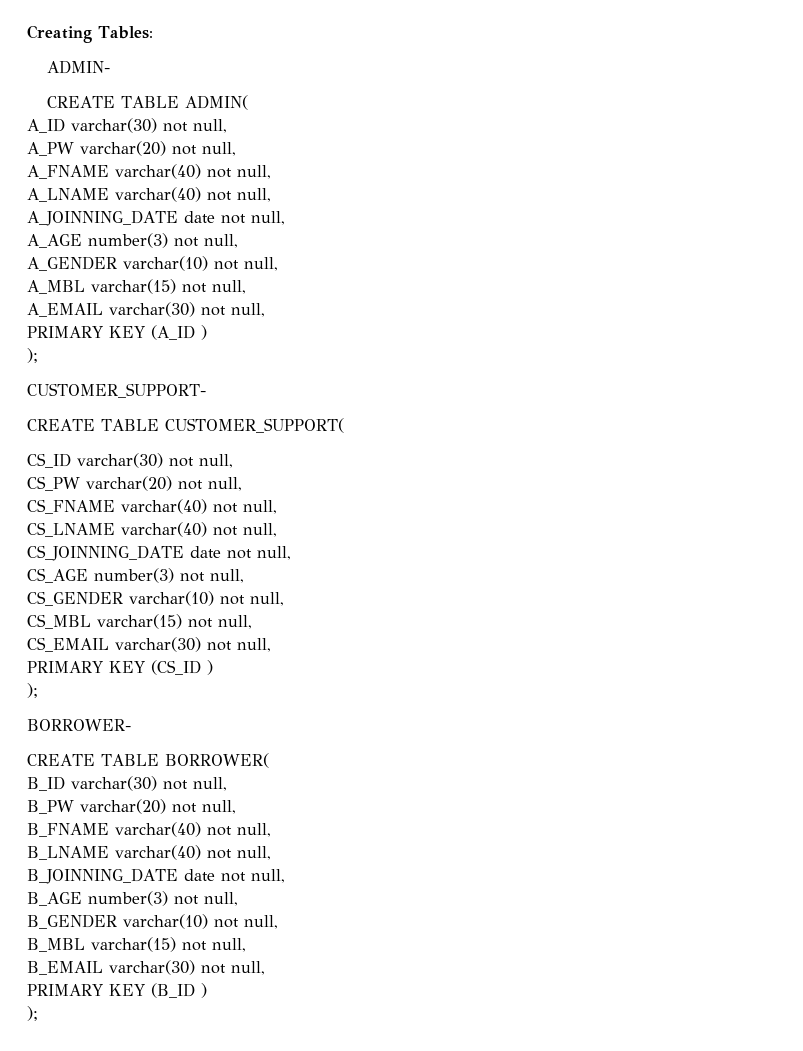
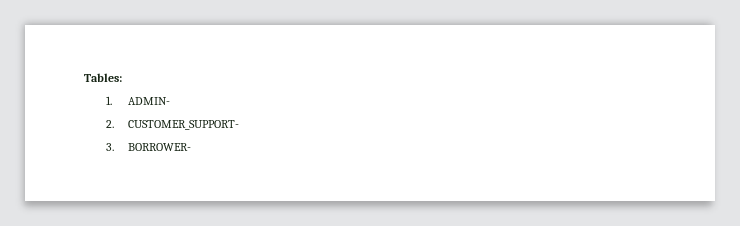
- Creating Tables:
+ Tables:
- ADMIN-
+ 1. ADMIN-
- CREATE TABLE ADMIN(
- A_ID varchar(30) not null,
- A_PW varchar(20) not null,
- A_FNAME varchar(40) not null,
- A_LNAME varchar(40) not null,
- A_JOINNING_DATE date not null,
- A_AGE number(3) not null,
- A_GENDER varchar(10) not null,
- A_MBL varchar(15) not null,
- A_EMAIL varchar(30) not null,
- PRIMARY KEY (A_ID )
- );
- CUSTOMER_SUPPORT-
- CREATE TABLE CUSTOMER_SUPPORT(
- CS_ID varchar(30) not null,
- CS_PW varchar(20) not null,
- CS_FNAME varchar(40) not null,
- CS_LNAME varchar(40) not null,
- CS_JOINNING_DATE date not null,
- CS_AGE number(3) not null,
- CS_GENDER varchar(10) not null,
- CS_MBL varchar(15) not null,
- CS_EMAIL varchar(30) not null,
- PRIMARY KEY (CS_ID )
- );
- BORROWER-
- CREATE TABLE BORROWER(
- B_ID varchar(30) not null,
- B_PW varchar(20) not null,
- B_FNAME varchar(40) not null,
- B_LNAME varchar(40) not null,
- B_JOINNING_DATE date not null,
- B_AGE number(3) not null,
- B_GENDER varchar(10) not null,
- B_MBL varchar(15) not null,
- B_EMAIL varchar(30) not null,
- PRIMARY KEY (B_ID )
- );
+ 2. CUSTOMER_SUPPORT-
+ 3. BORROWER-

